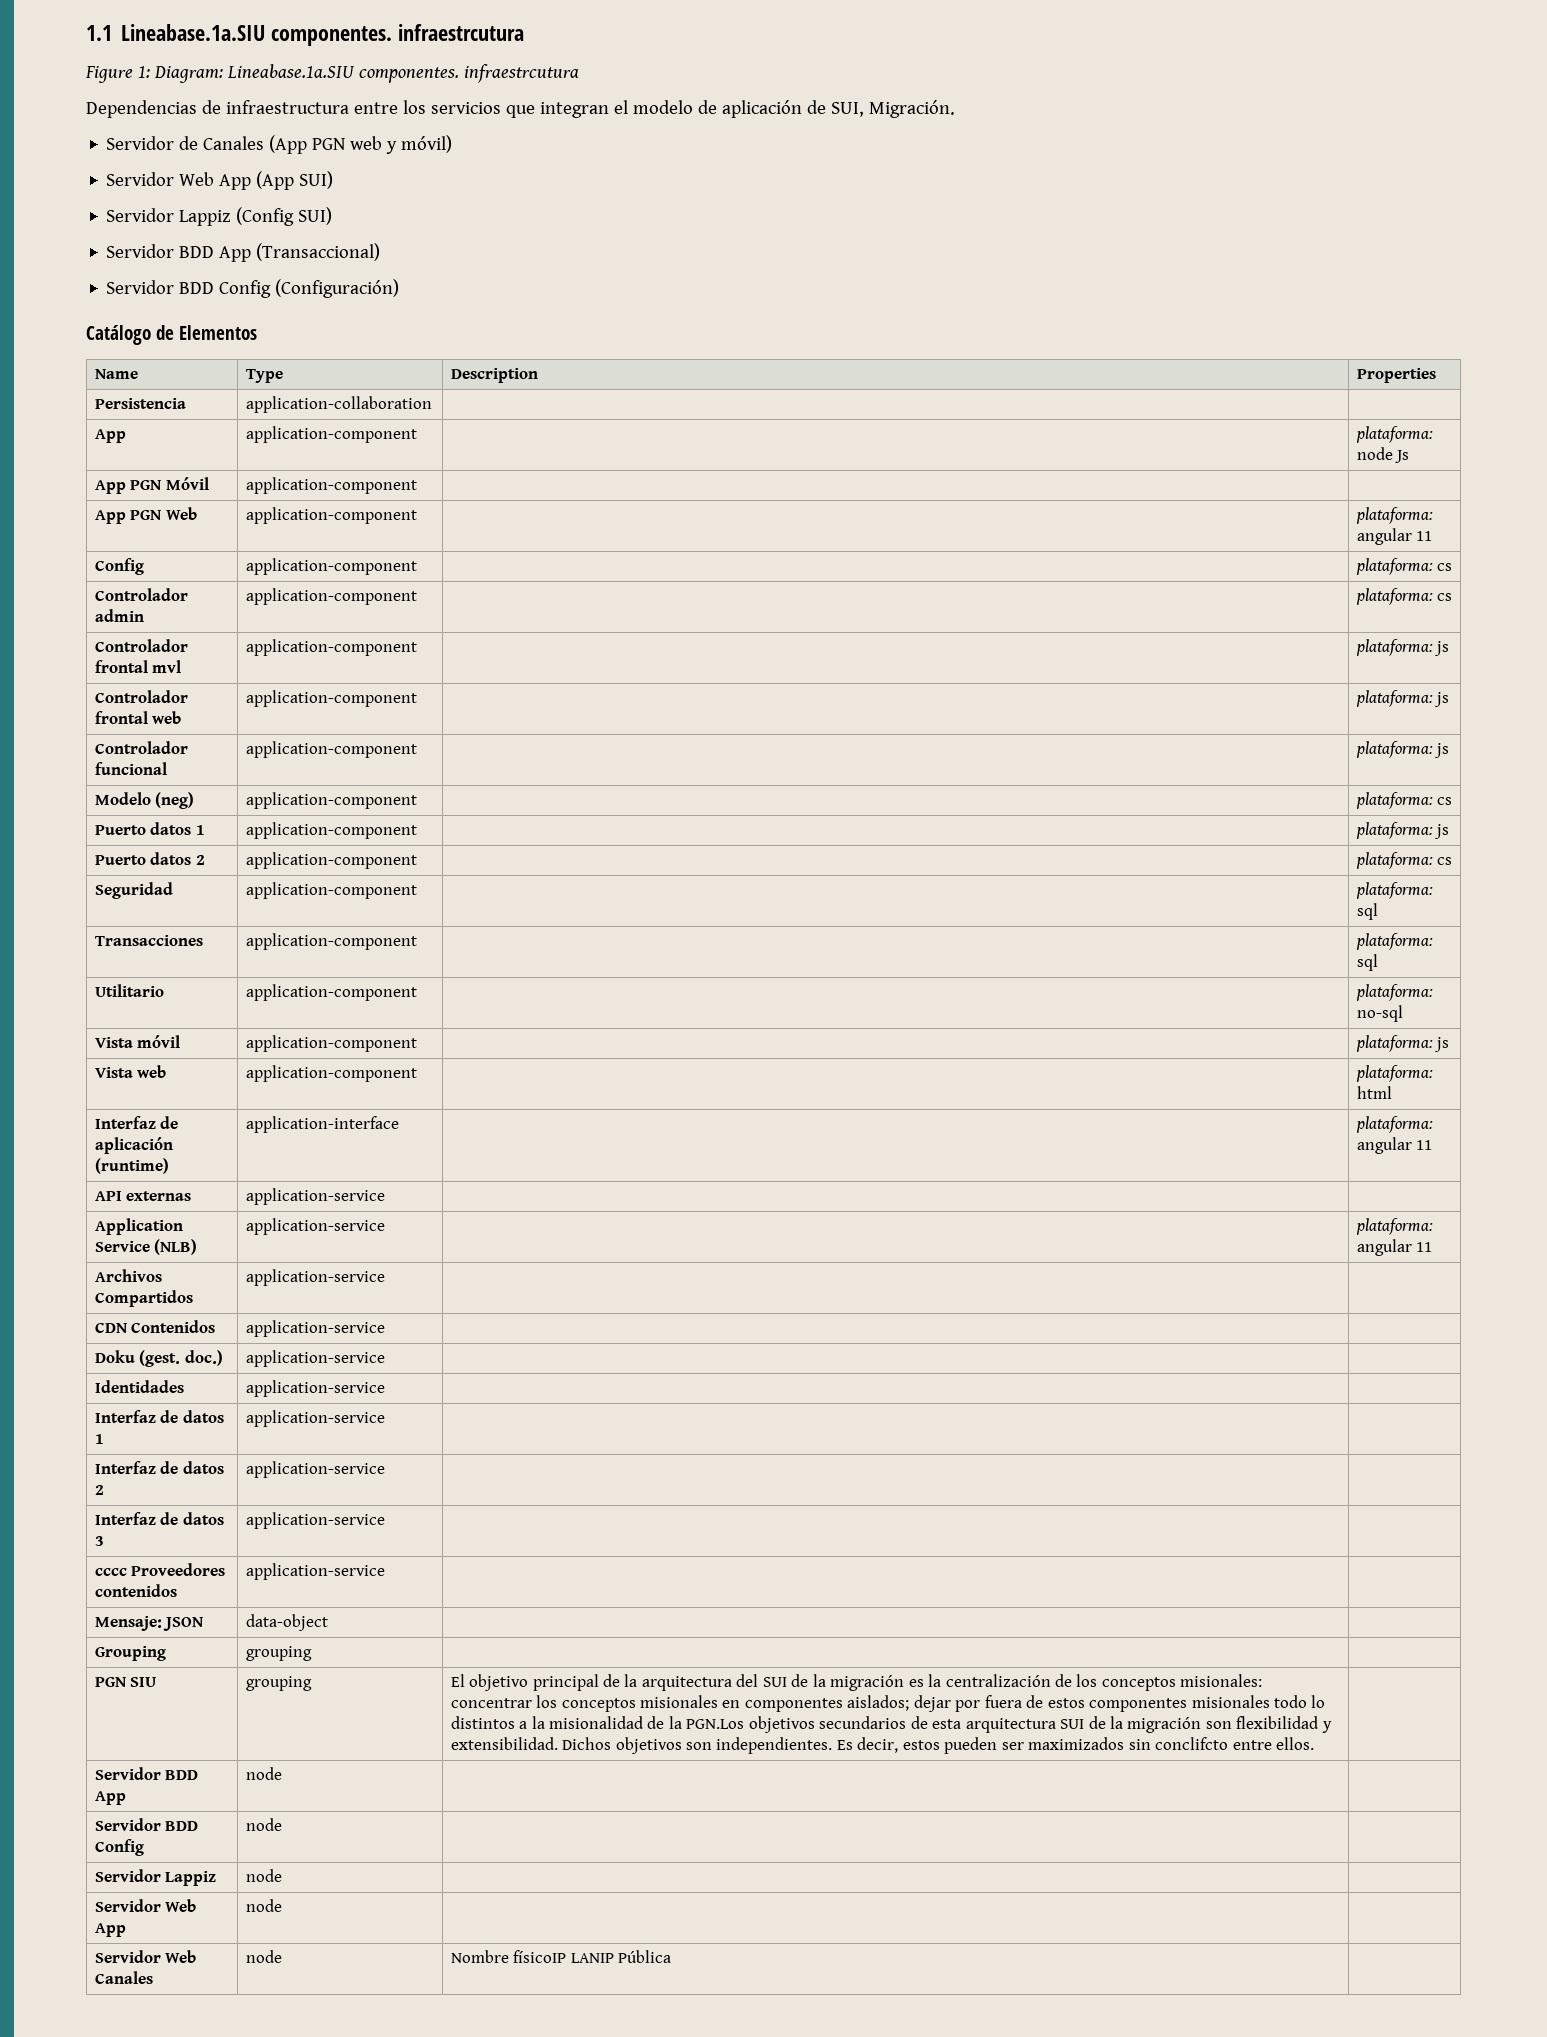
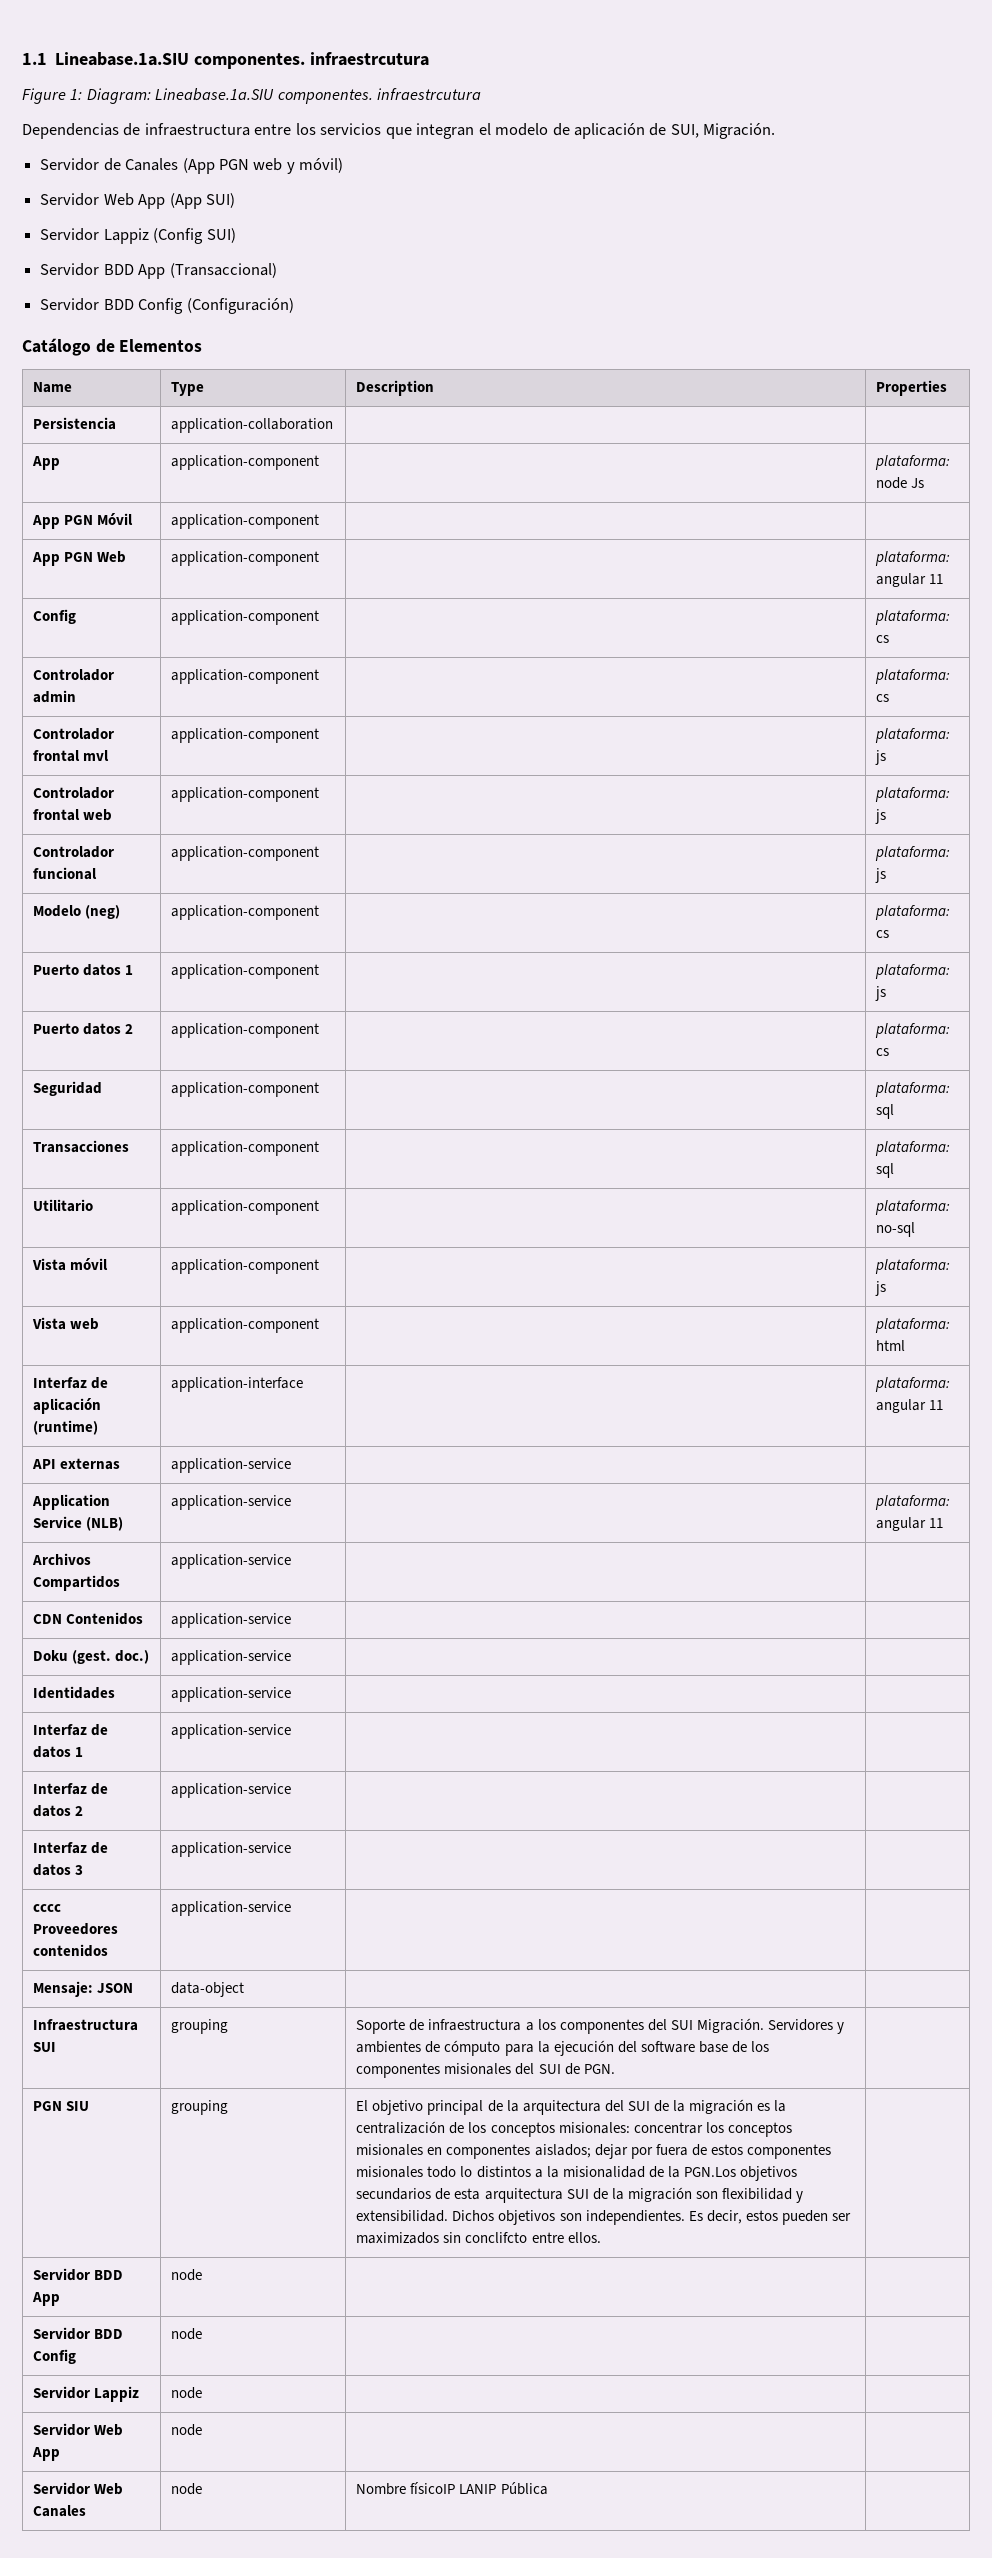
- Grouping | grouping | |
+ Infraestructura SUI | grouping | Soporte de infraestructura a los componentes del SUI Migración. Servidores y ambientes de cómputo para la ejecución del software base de los componentes misionales del SUI de PGN. |

